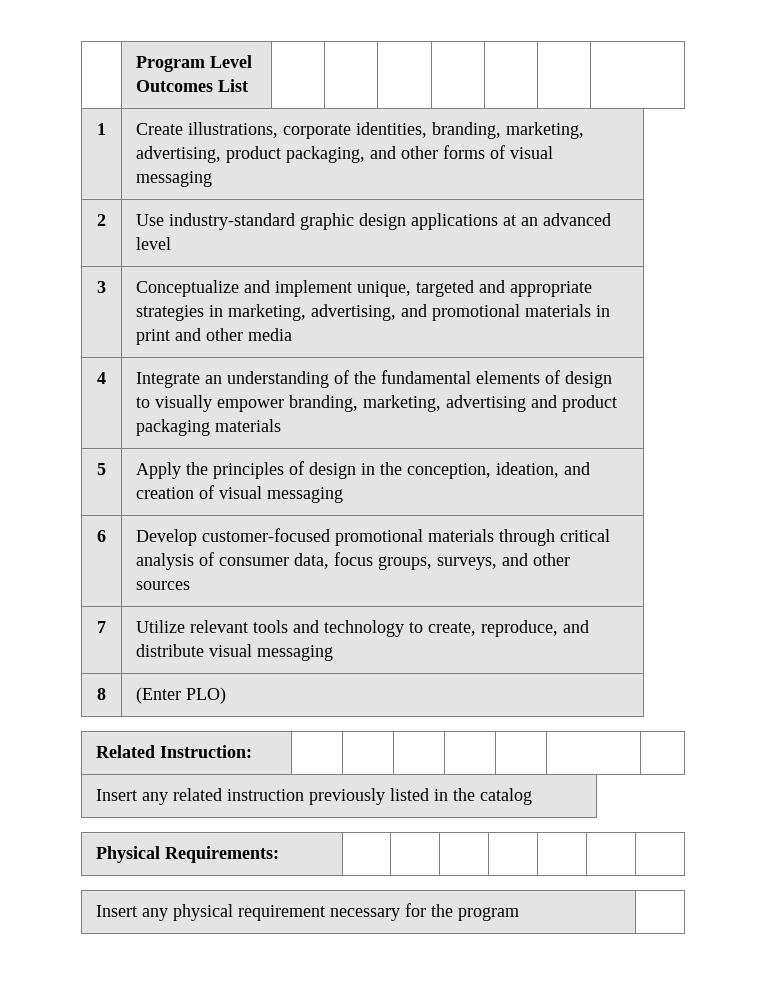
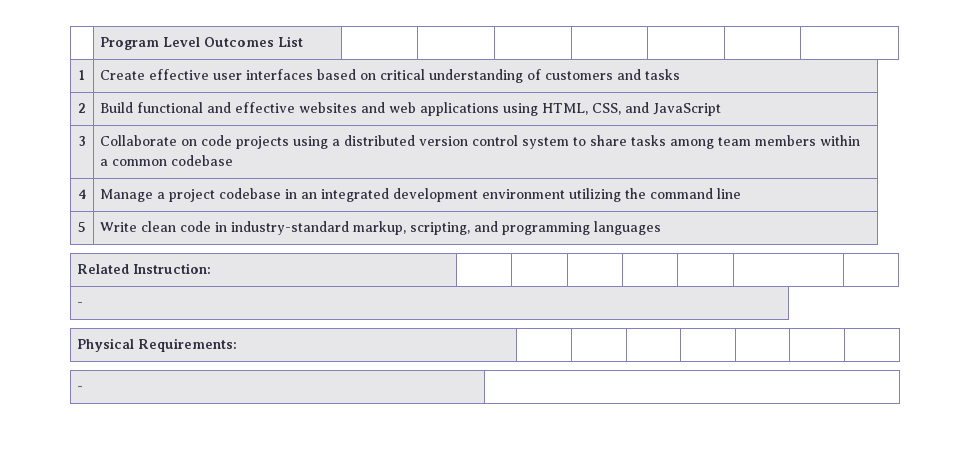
- 1 | Create illustrations, corporate identities, branding, marketing, advertising, product packaging, and other forms of visual messaging
- 2 | Use industry-standard graphic design applications at an advanced level
- 3 | Conceptualize and implement unique, targeted and appropriate strategies in marketing, advertising, and promotional materials in print and other media
- 4 | Integrate an understanding of the fundamental elements of design to visually empower branding, marketing, advertising and product packaging materials
- 5 | Apply the principles of design in the conception, ideation, and creation of visual messaging
- 6 | Develop customer-focused promotional materials through critical analysis of consumer data, focus groups, surveys, and other sources
- 7 | Utilize relevant tools and technology to create, reproduce, and distribute visual messaging
- 8 | (Enter PLO)
+ 1 | Create effective user interfaces based on critical understanding of customers and tasks
+ 2 | Build functional and effective websites and web applications using HTML, CSS, and JavaScript
+ 3 | Collaborate on code projects using a distributed version control system to share tasks among team members within a common codebase
+ 4 | Manage a project codebase in an integrated development environment utilizing the command line
+ 5 | Write clean code in industry-standard markup, scripting, and programming languages
  Related Instruction: | | | | | | |
- Insert any related instruction previously listed in the catalog
+ -
  Physical Requirements: | | | | | | |
- Insert any physical requirement necessary for the program |
+ - |

